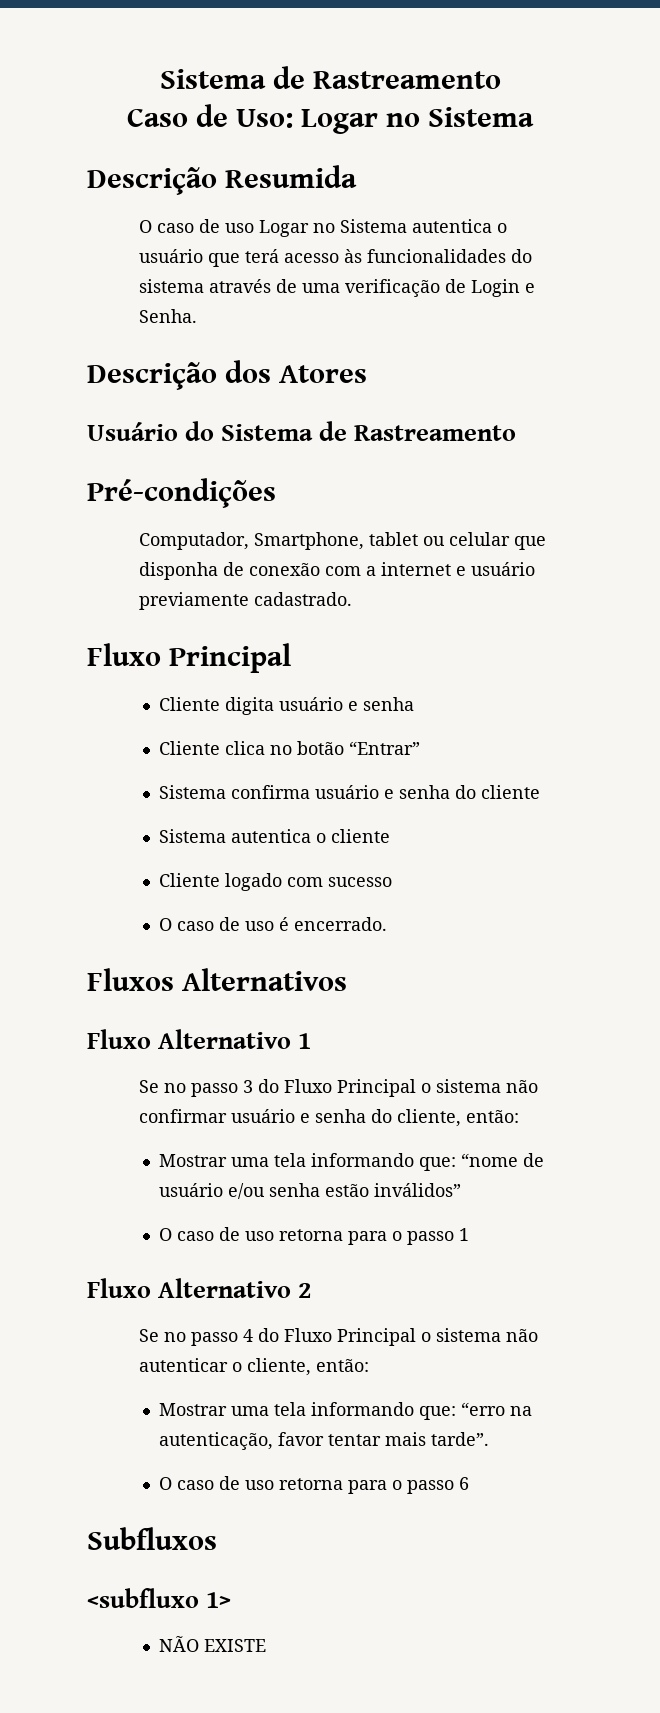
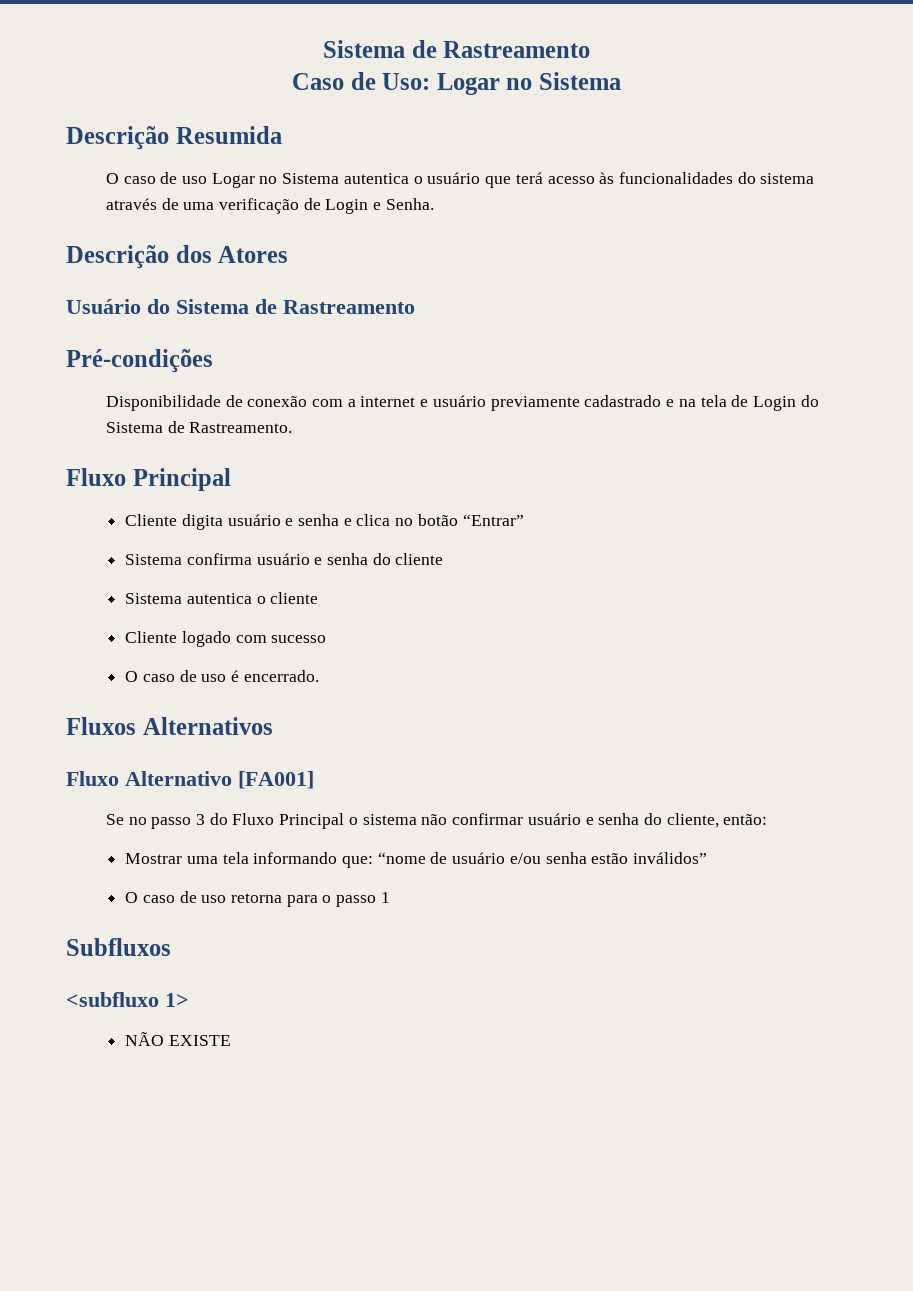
- Computador, Smartphone, tablet ou celular que disponha de conexão com a internet e usuário previamente cadastrado.
+ Disponibilidade de conexão com a internet e usuário previamente cadastrado e na tela de Login do Sistema de Rastreamento.
- Cliente digita usuário e senha
- Cliente clica no botão “Entrar”
+ Cliente digita usuário e senha e clica no botão “Entrar”
- Fluxo Alternativo 1
+ Fluxo Alternativo [FA001]
- Fluxo Alternativo 2
- Se no passo 4 do Fluxo Principal o sistema não autenticar o cliente, então:
- Mostrar uma tela informando que: “erro na autenticação, favor tentar mais tarde”.
- O caso de uso retorna para o passo 6

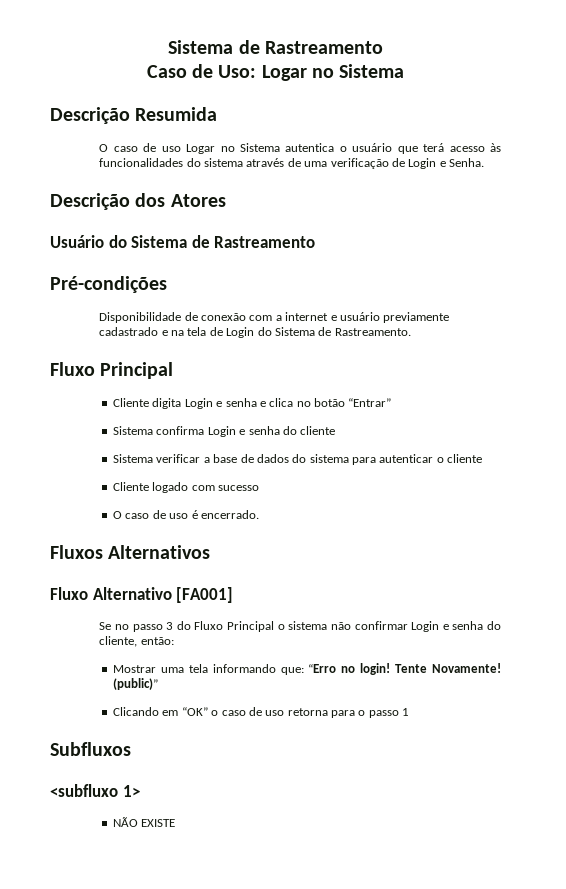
- Cliente digita usuário e senha e clica no botão “Entrar”
+ Cliente digita Login e senha e clica no botão “Entrar”
- Sistema confirma usuário e senha do cliente
+ Sistema confirma Login e senha do cliente
- Sistema autentica o cliente
+ Sistema verificar a base de dados do sistema para autenticar o cliente
- Se no passo 3 do Fluxo Principal o sistema não confirmar usuário e senha do cliente, então:
+ Se no passo 3 do Fluxo Principal o sistema não confirmar Login e senha do cliente, então:
- Mostrar uma tela informando que: “nome de usuário e/ou senha estão inválidos”
- O caso de uso retorna para o passo 1
+ Mostrar uma tela informando que: “Erro no login! Tente Novamente! (public)”
+ Clicando em “OK” o caso de uso retorna para o passo 1

